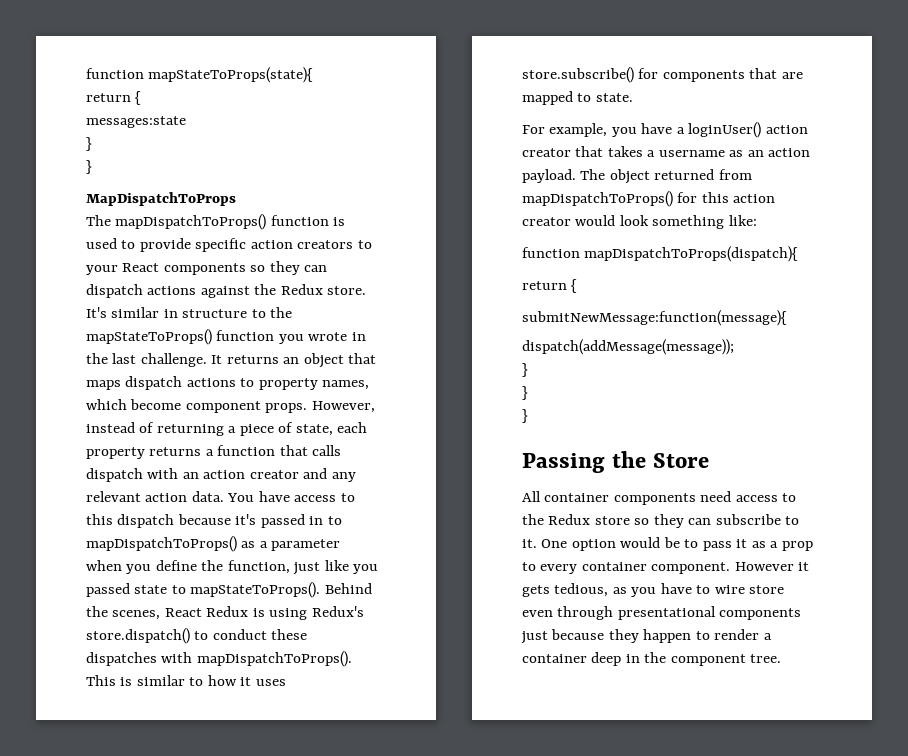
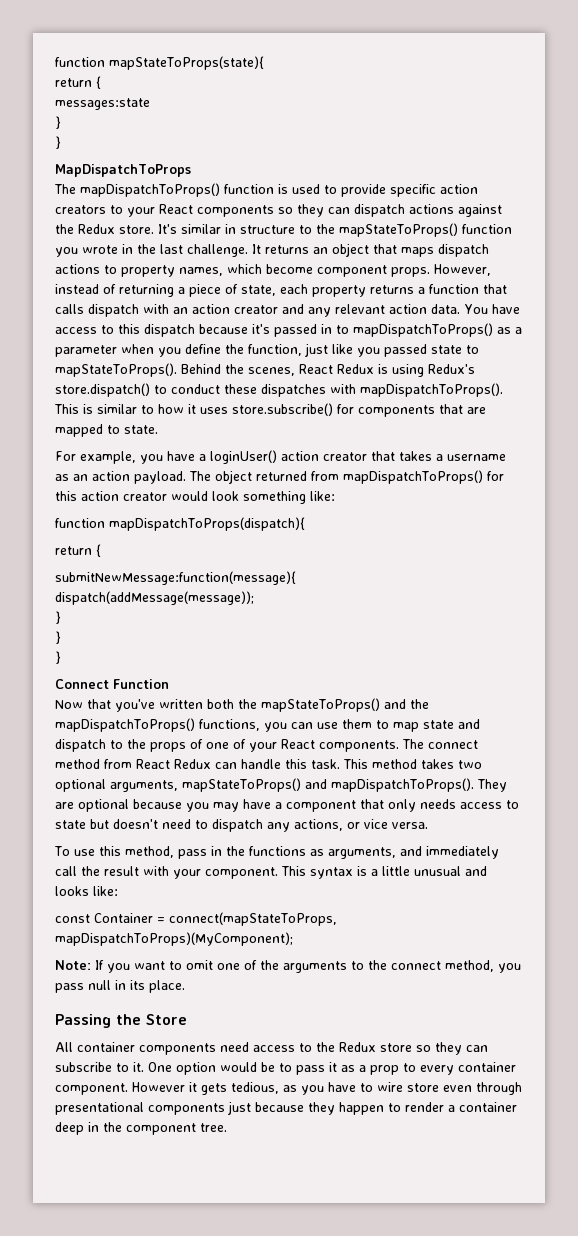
+ Connect Function
+ Now that you've written both the mapStateToProps() and the mapDispatchToProps() functions, you can use them to map state and dispatch to the props of one of your React components. The connect method from React Redux can handle this task. This method takes two optional arguments, mapStateToProps() and mapDispatchToProps(). They are optional because you may have a component that only needs access to state but doesn't need to dispatch any actions, or vice versa.
+ To use this method, pass in the functions as arguments, and immediately call the result with your component. This syntax is a little unusual and looks like:
+ const Container = connect(mapStateToProps, mapDispatchToProps)(MyComponent);
+ Note: If you want to omit one of the arguments to the connect method, you pass null in its place.

